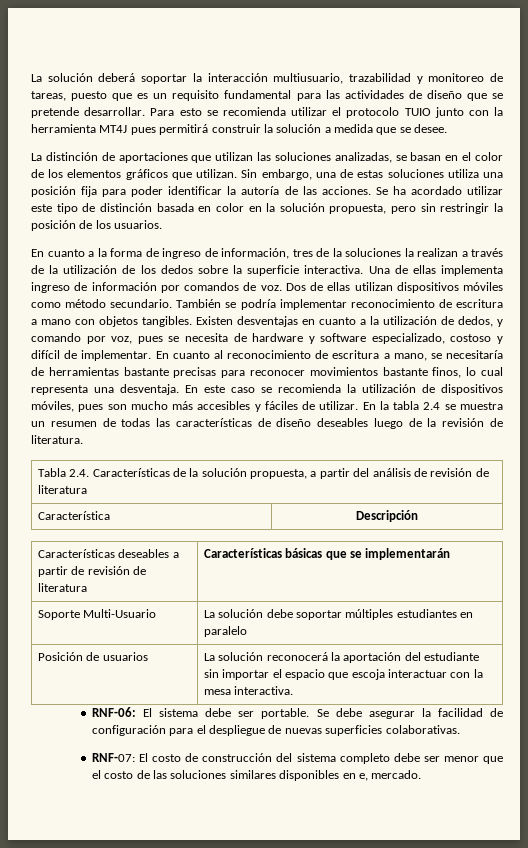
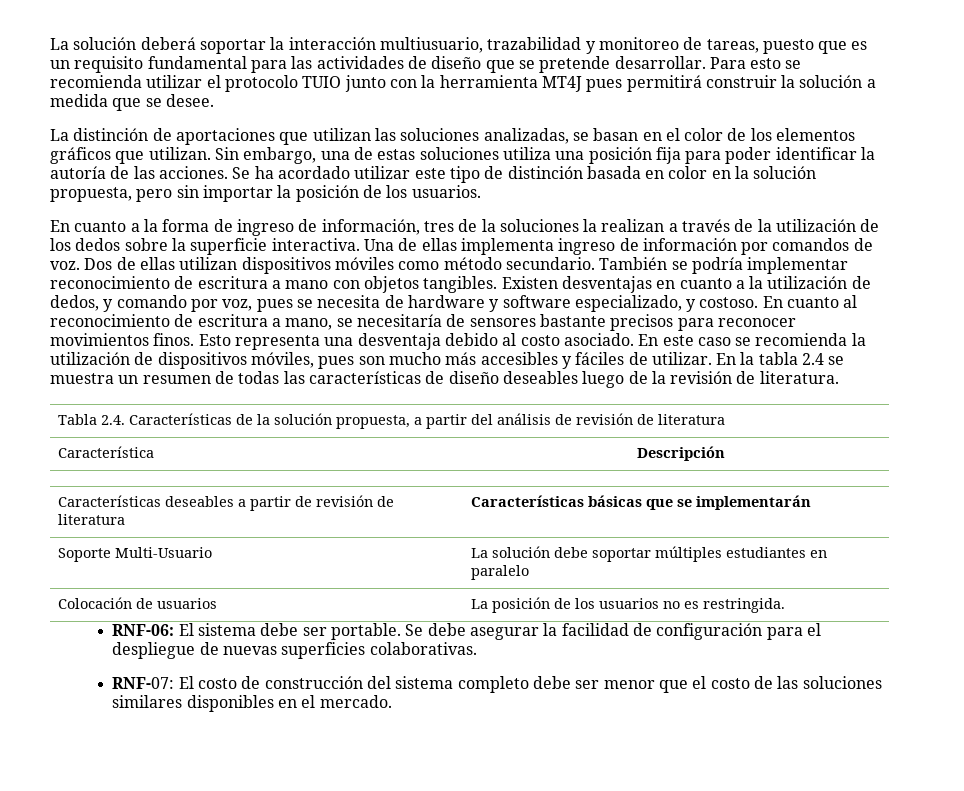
- Se ha acordado utilizar este tipo de distinción basada en color en la solución propuesta, pero sin restringir la posición de los usuarios.
+ Se ha acordado utilizar este tipo de distinción basada en color en la solución propuesta, pero sin importar la posición de los usuarios.
- Existen desventajas en cuanto a la utilización de dedos, y comando por voz, pues se necesita de hardware y software especializado, costoso y difícil de implementar.
+ Existen desventajas en cuanto a la utilización de dedos, y comando por voz, pues se necesita de hardware y software especializado, y costoso.
- En cuanto al reconocimiento de escritura a mano, se necesitaría de herramientas bastante precisas para reconocer movimientos bastante finos, lo cual representa una desventaja.
+ En cuanto al reconocimiento de escritura a mano, se necesitaría de sensores bastante precisos para reconocer movimientos finos. Esto representa una desventaja debido al costo asociado.
- Posición de usuarios | La solución reconocerá la aportación del estudiante sin importar el espacio que escoja interactuar con la mesa interactiva.
+ Colocación de usuarios | La posición de los usuarios no es restringida.
- RNF-07: El costo de construcción del sistema completo debe ser menor que el costo de las soluciones similares disponibles en e, mercado.
+ RNF-07: El costo de construcción del sistema completo debe ser menor que el costo de las soluciones similares disponibles en el mercado.

